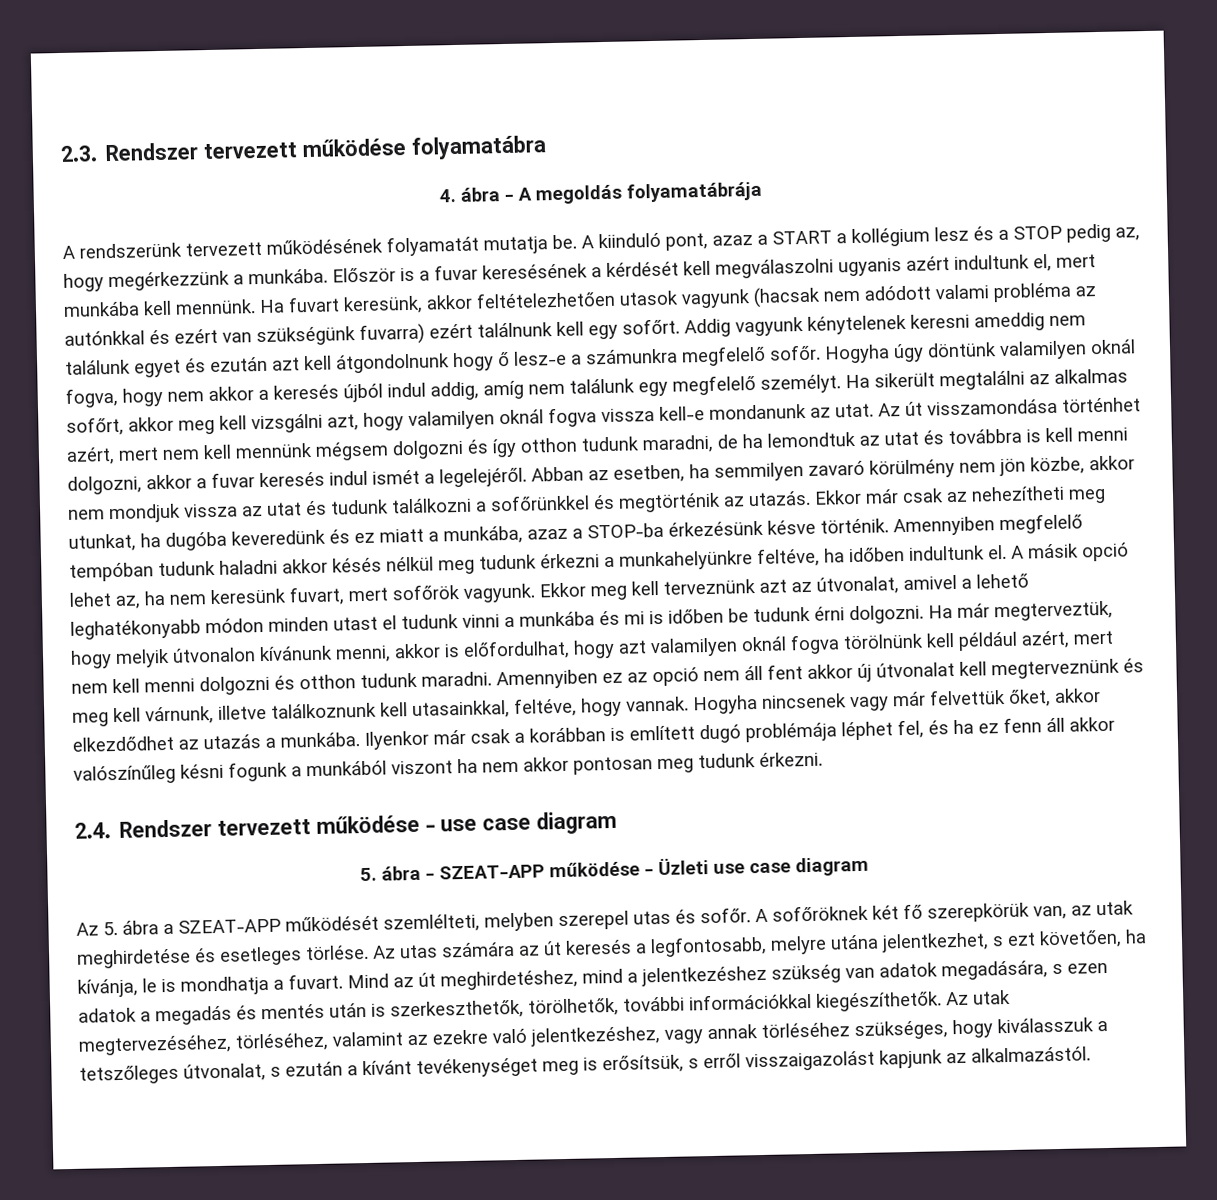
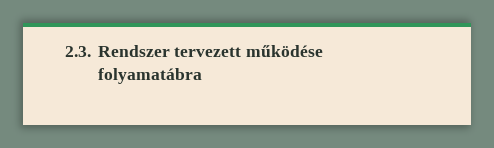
- 4. ábra - A megoldás folyamatábrája
- A rendszerünk tervezett működésének folyamatát mutatja be. A kiinduló pont, azaz a START a kollégium lesz és a STOP pedig az, hogy megérkezzünk a munkába. Először is a fuvar keresésének a kérdését kell megválaszolni ugyanis azért indultunk el, mert munkába kell mennünk. Ha fuvart keresünk, akkor feltételezhetően utasok vagyunk (hacsak nem adódott valami probléma az autónkkal és ezért van szükségünk fuvarra) ezért találnunk kell egy sofőrt. Addig vagyunk kénytelenek keresni ameddig nem találunk egyet és ezután azt kell átgondolnunk hogy ő lesz-e a számunkra megfelelő sofőr. Hogyha úgy döntünk valamilyen oknál fogva, hogy nem akkor a keresés újból indul addig, amíg nem találunk egy megfelelő személyt. Ha sikerült megtalálni az alkalmas sofőrt, akkor meg kell vizsgálni azt, hogy valamilyen oknál fogva vissza kell-e mondanunk az utat. Az út visszamondása történhet azért, mert nem kell mennünk mégsem dolgozni és így otthon tudunk maradni, de ha lemondtuk az utat és továbbra is kell menni dolgozni, akkor a fuvar keresés indul ismét a legelejéről. Abban az esetben, ha semmilyen zavaró körülmény nem jön közbe, akkor nem mondjuk vissza az utat és tudunk találkozni a sofőrünkkel és megtörténik az utazás. Ekkor már csak az nehezítheti meg utunkat, ha dugóba keveredünk és ez miatt a munkába, azaz a STOP-ba érkezésünk késve történik. Amennyiben megfelelő tempóban tudunk haladni akkor késés nélkül meg tudunk érkezni a munkahelyünkre feltéve, ha időben indultunk el. A másik opció lehet az, ha nem keresünk fuvart, mert sofőrök vagyunk. Ekkor meg kell terveznünk azt az útvonalat, amivel a lehető leghatékonyabb módon minden utast el tudunk vinni a munkába és mi is időben be tudunk érni dolgozni. Ha már megterveztük, hogy melyik útvonalon kívánunk menni, akkor is előfordulhat, hogy azt valamilyen oknál fogva törölnünk kell például azért, mert nem kell menni dolgozni és otthon tudunk maradni. Amennyiben ez az opció nem áll fent akkor új útvonalat kell megterveznünk és meg kell várnunk, illetve találkoznunk kell utasainkkal, feltéve, hogy vannak. Hogyha nincsenek vagy már felvettük őket, akkor elkezdődhet az utazás a munkába. Ilyenkor már csak a korábban is említett dugó problémája léphet fel, és ha ez fenn áll akkor valószínűleg késni fogunk a munkából viszont ha nem akkor pontosan meg tudunk érkezni.
- 2.4. Rendszer tervezett működése - use case diagram
- 5. ábra - SZEAT-APP működése - Üzleti use case diagram
- Az 5. ábra a SZEAT-APP működését szemlélteti, melyben szerepel utas és sofőr. A sofőröknek két fő szerepkörük van, az utak meghirdetése és esetleges törlése. Az utas számára az út keresés a legfontosabb, melyre utána jelentkezhet, s ezt követően, ha kívánja, le is mondhatja a fuvart. Mind az út meghirdetéshez, mind a jelentkezéshez szükség van adatok megadására, s ezen adatok a megadás és mentés után is szerkeszthetők, törölhetők, további információkkal kiegészíthetők. Az utak megtervezéséhez, törléséhez, valamint az ezekre való jelentkezéshez, vagy annak törléséhez szükséges, hogy kiválasszuk a tetszőleges útvonalat, s ezután a kívánt tevékenységet meg is erősítsük, s erről visszaigazolást kapjunk az alkalmazástól.

